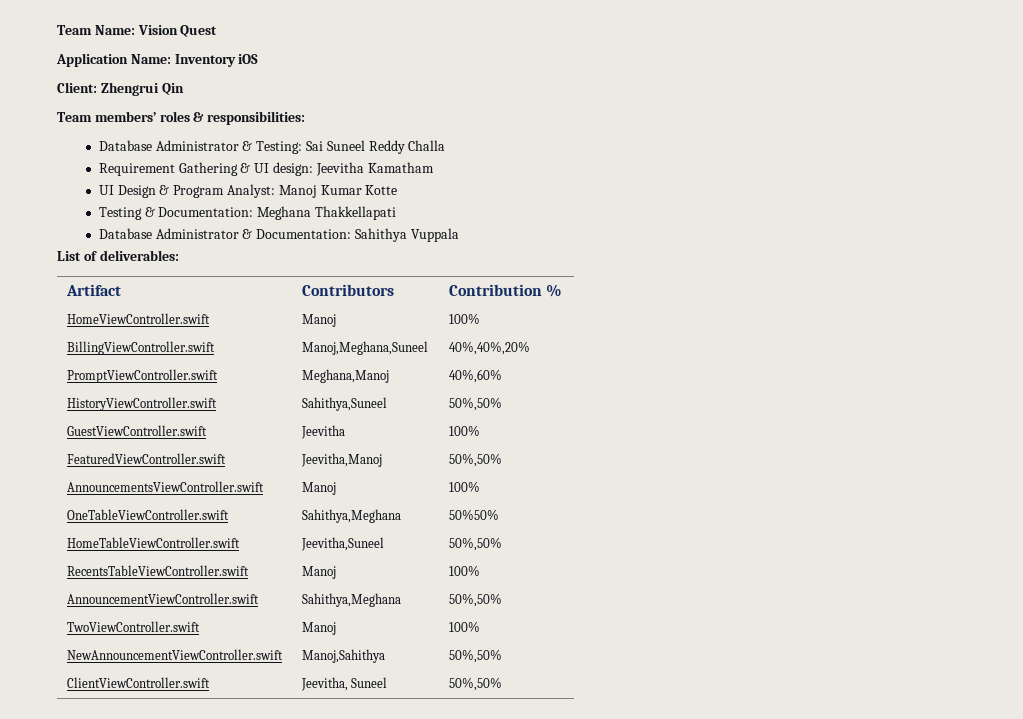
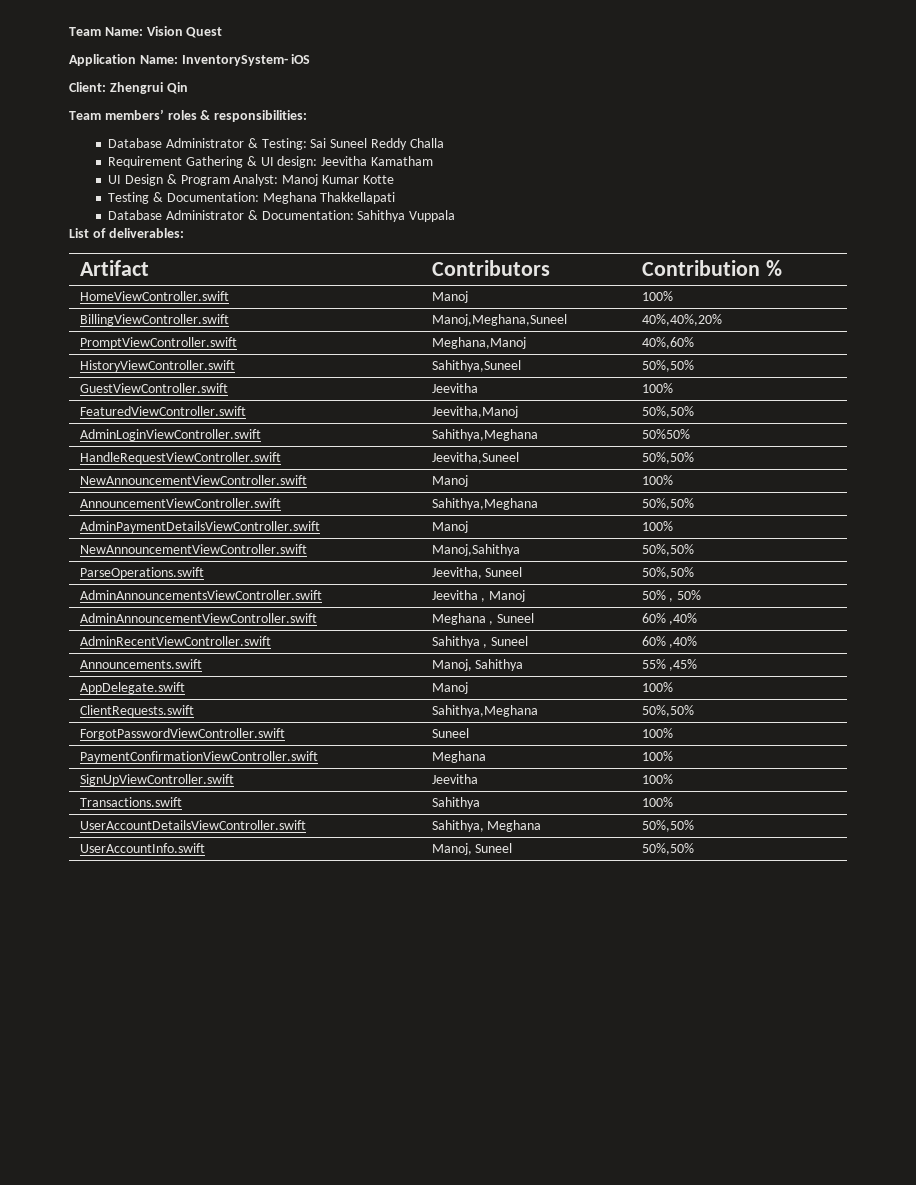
- Application Name: Inventory iOS
+ Application Name: InventorySystem- iOS
- AnnouncementsViewController.swift | Manoj | 100%
- OneTableViewController.swift | Sahithya,Meghana | 50%50%
+ AdminLoginViewController.swift | Sahithya,Meghana | 50%50%
- HomeTableViewController.swift | Jeevitha,Suneel | 50%,50%
+ HandleRequestViewController.swift | Jeevitha,Suneel | 50%,50%
- RecentsTableViewController.swift | Manoj | 100%
+ NewAnnouncementViewController.swift | Manoj | 100%
- TwoViewController.swift | Manoj | 100%
+ AdminPaymentDetailsViewController.swift | Manoj | 100%
- ClientViewController.swift | Jeevitha, Suneel | 50%,50%
+ ParseOperations.swift | Jeevitha, Suneel | 50%,50%
+ AdminAnnouncementsViewController.swift | Jeevitha , Manoj | 50% , 50%
+ AdminAnnouncementViewController.swift | Meghana , Suneel | 60% ,40%
+ AdminRecentViewController.swift | Sahithya , Suneel | 60% ,40%
+ Announcements.swift | Manoj, Sahithya | 55% ,45%
+ AppDelegate.swift | Manoj | 100%
+ ClientRequests.swift | Sahithya,Meghana | 50%,50%
+ ForgotPasswordViewController.swift | Suneel | 100%
+ PaymentConfirmationViewController.swift | Meghana | 100%
+ SignUpViewController.swift | Jeevitha | 100%
+ Transactions.swift | Sahithya | 100%
+ UserAccountDetailsViewController.swift | Sahithya, Meghana | 50%,50%
+ UserAccountInfo.swift | Manoj, Suneel | 50%,50%

